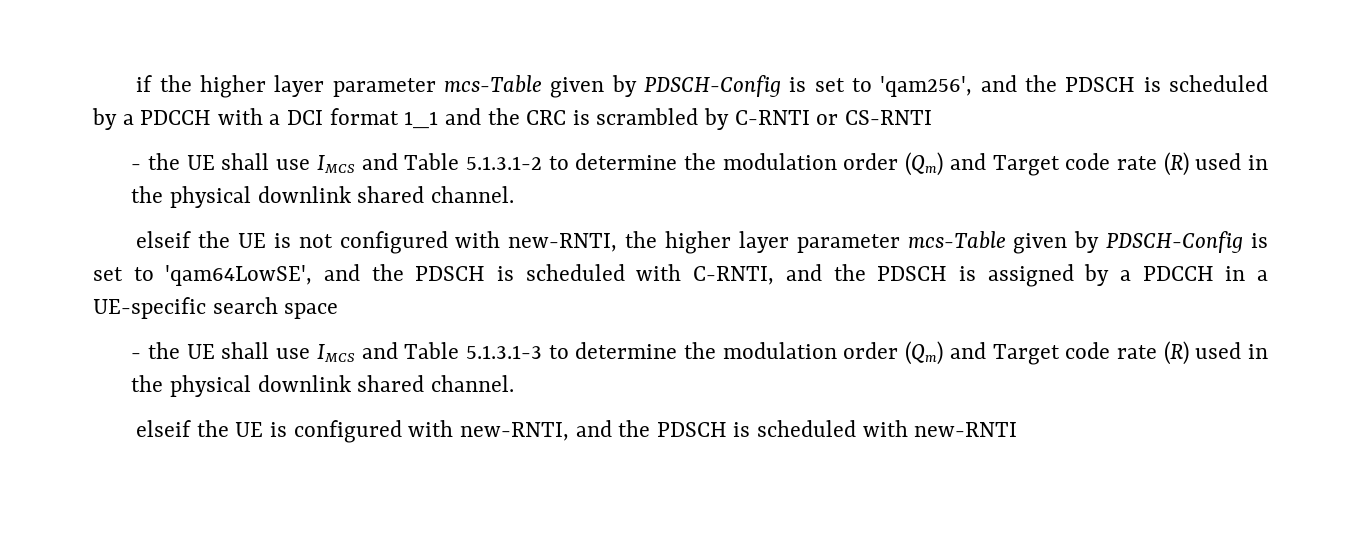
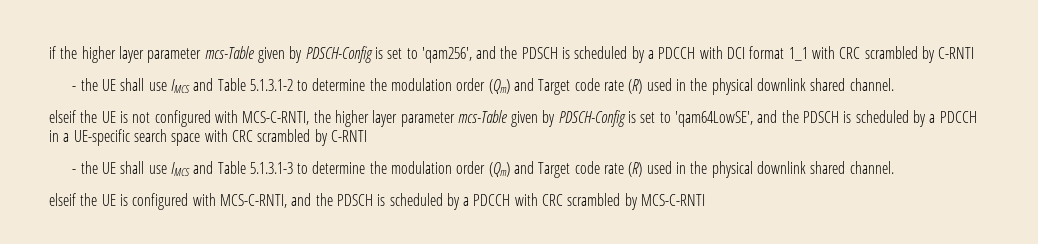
- if the higher layer parameter mcs-Table given by PDSCH-Config is set to 'qam256', and the PDSCH is scheduled by a PDCCH with a DCI format 1_1 and the CRC is scrambled by C-RNTI or CS-RNTI
+ if the higher layer parameter mcs-Table given by PDSCH-Config is set to 'qam256', and the PDSCH is scheduled by a PDCCH with DCI format 1_1 with CRC scrambled by C-RNTI
- elseif the UE is not configured with new-RNTI, the higher layer parameter mcs-Table given by PDSCH-Config is set to 'qam64LowSE', and the PDSCH is scheduled with C-RNTI, and the PDSCH is assigned by a PDCCH in a UE-specific search space
+ elseif the UE is not configured with MCS-C-RNTI, the higher layer parameter mcs-Table given by PDSCH-Config is set to 'qam64LowSE', and the PDSCH is scheduled by a PDCCH in a UE-specific search space with CRC scrambled by C-RNTI
- elseif the UE is configured with new-RNTI, and the PDSCH is scheduled with new-RNTI
+ elseif the UE is configured with MCS-C-RNTI, and the PDSCH is scheduled by a PDCCH with CRC scrambled by MCS-C-RNTI

